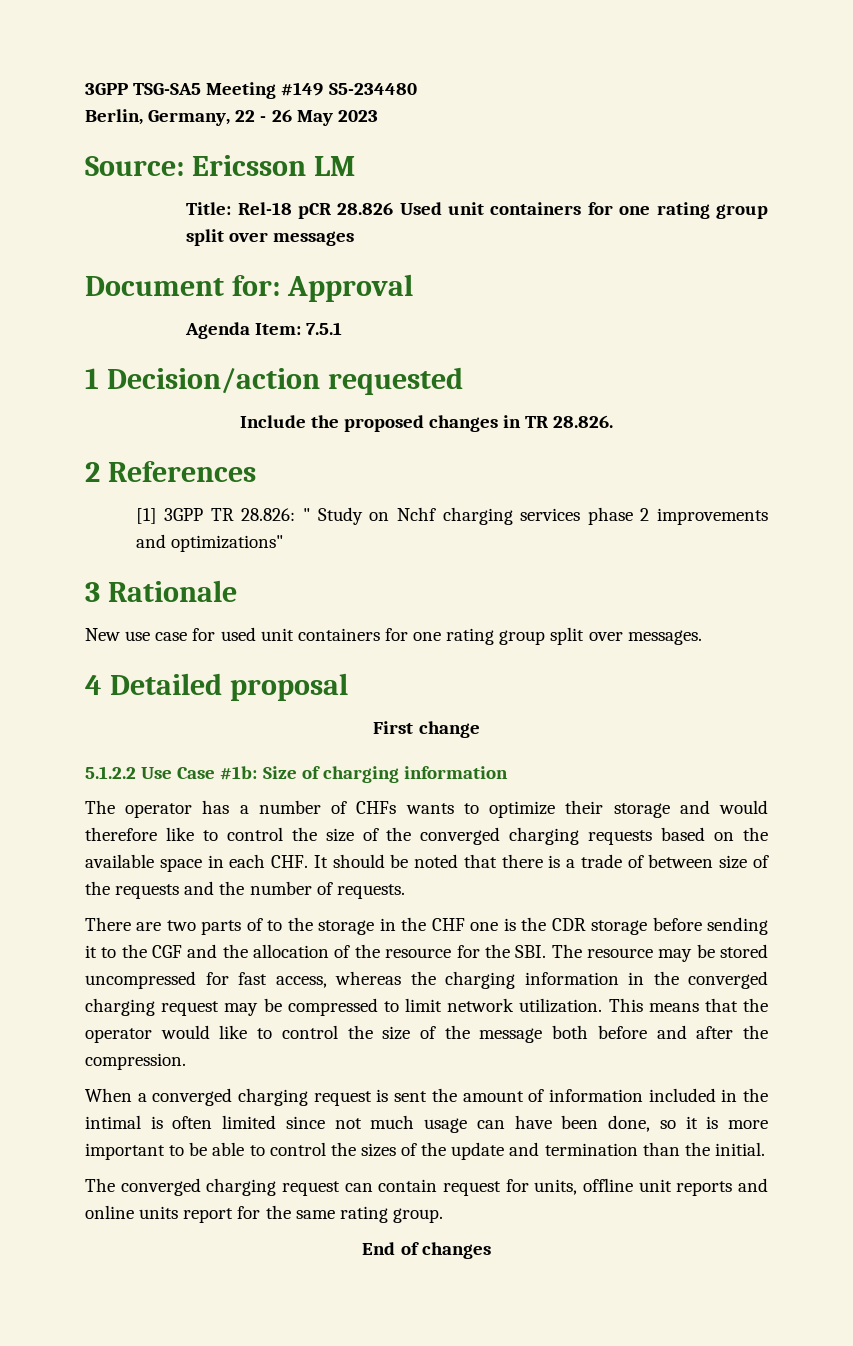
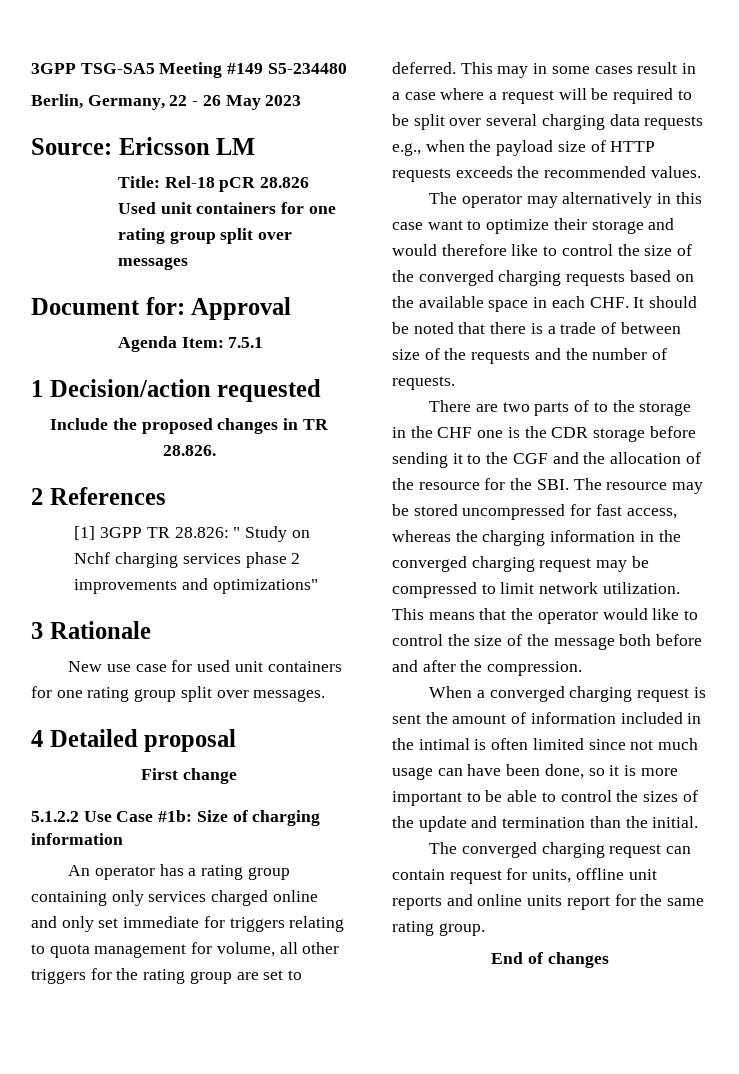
- The operator has a number of CHFs wants to optimize their storage and would therefore like to control the size of the converged charging requests based on the available space in each CHF. It should be noted that there is a trade of between size of the requests and the number of requests.
+ An operator has a rating group containing only services charged online and only set immediate for triggers relating to quota management for volume, all other triggers for the rating group are set to deferred. This may in some cases result in a case where a request will be required to be split over several charging data requests e.g., when the payload size of HTTP requests exceeds the recommended values.
+ The operator may alternatively in this case want to optimize their storage and would therefore like to control the size of the converged charging requests based on the available space in each CHF. It should be noted that there is a trade of between size of the requests and the number of requests.

